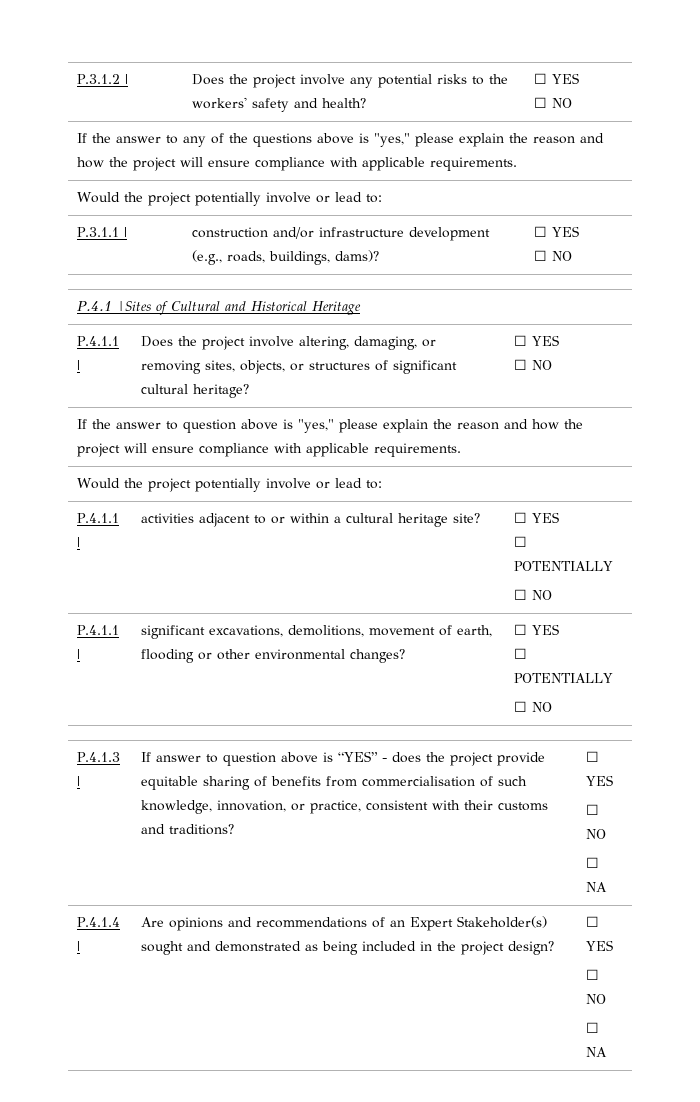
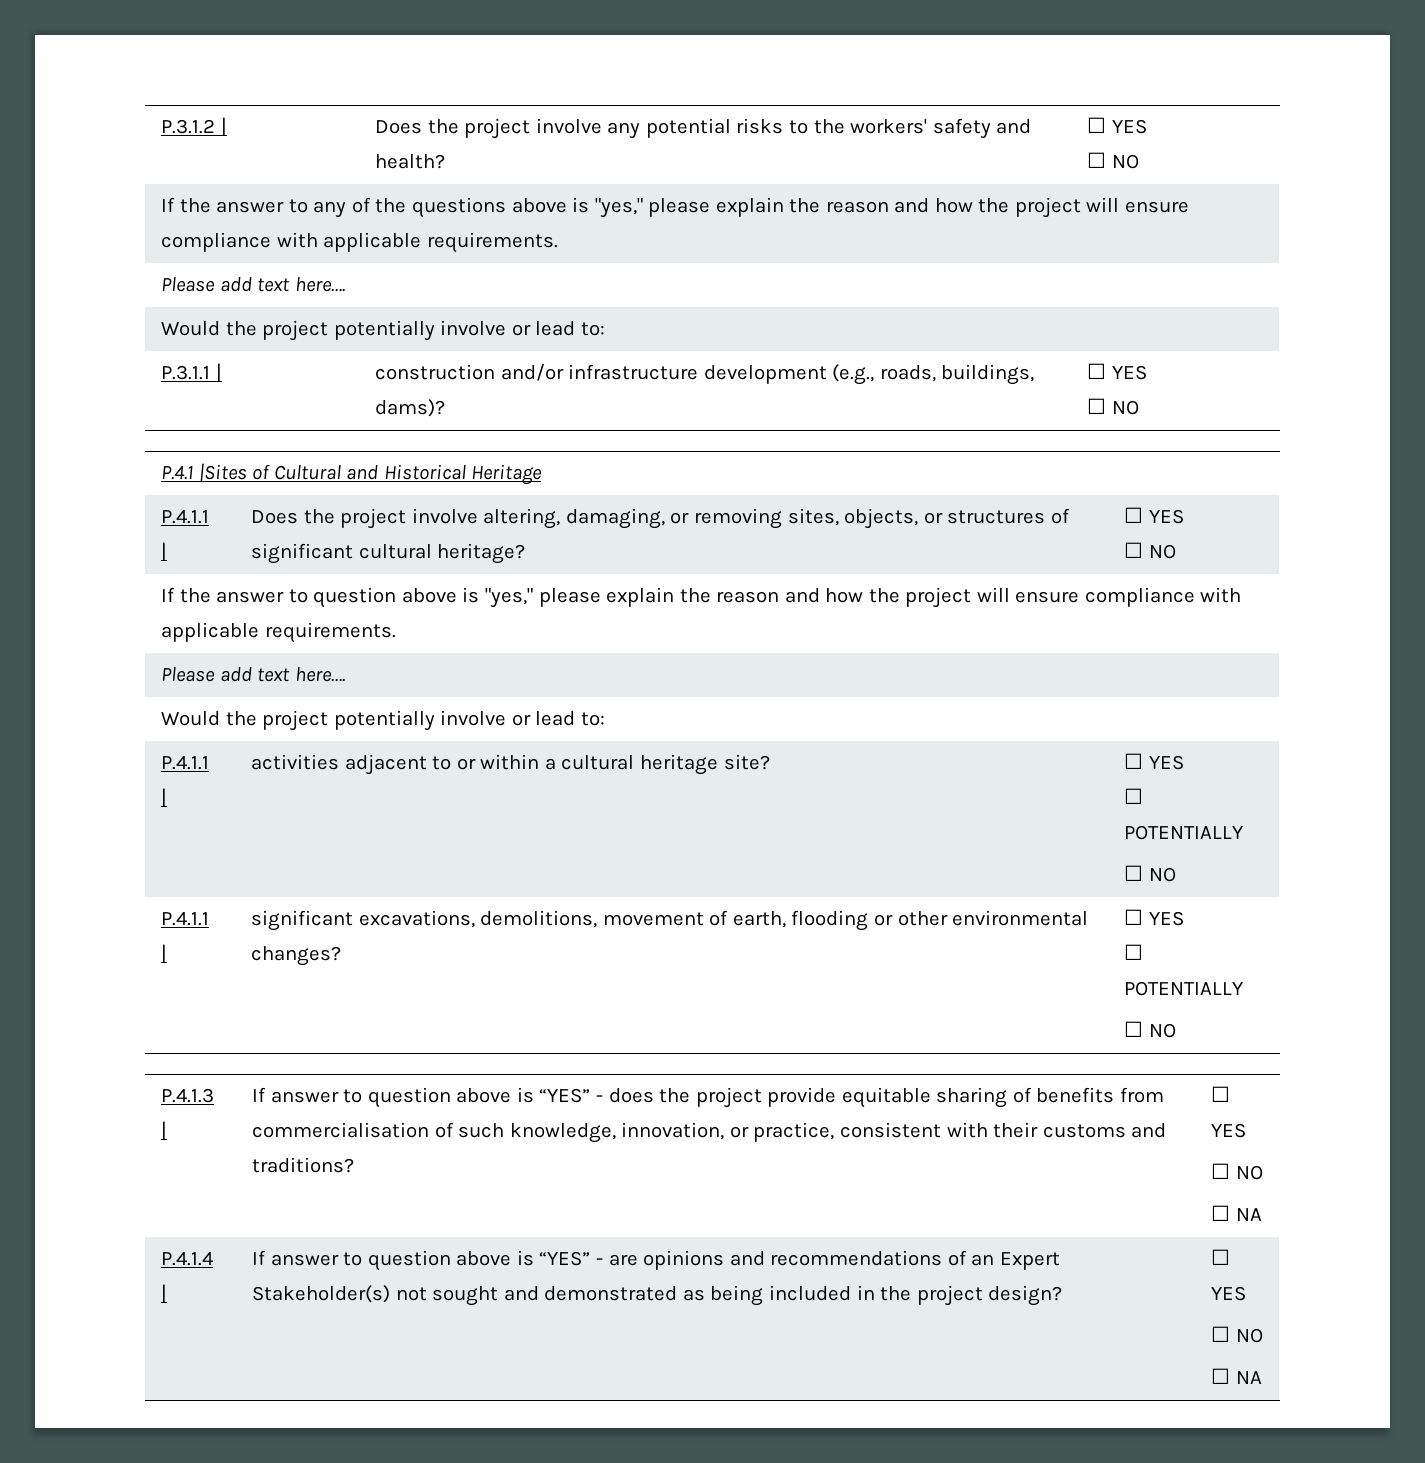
  If the answer to any of the questions above is "yes," please explain the reason and how the project will ensure compliance with applicable requirements.
+ Please add text here….
  If the answer to question above is "yes," please explain the reason and how the project will ensure compliance with applicable requirements.
+ Please add text here….
- P.4.1.4 | | Are opinions and recommendations of an Expert Stakeholder(s) sought and demonstrated as being included in the project design? | ☐ YES
+ P.4.1.4 | | If answer to question above is “YES” - are opinions and recommendations of an Expert Stakeholder(s) not sought and demonstrated as being included in the project design? | ☐ YES

